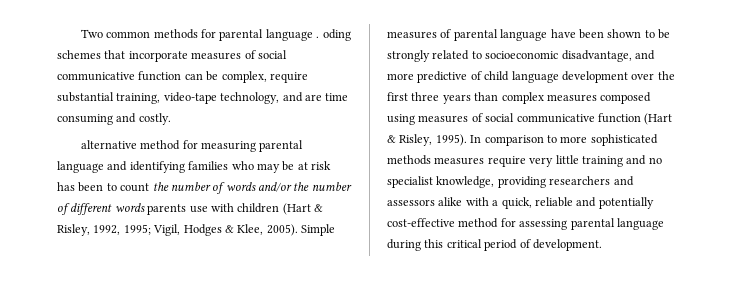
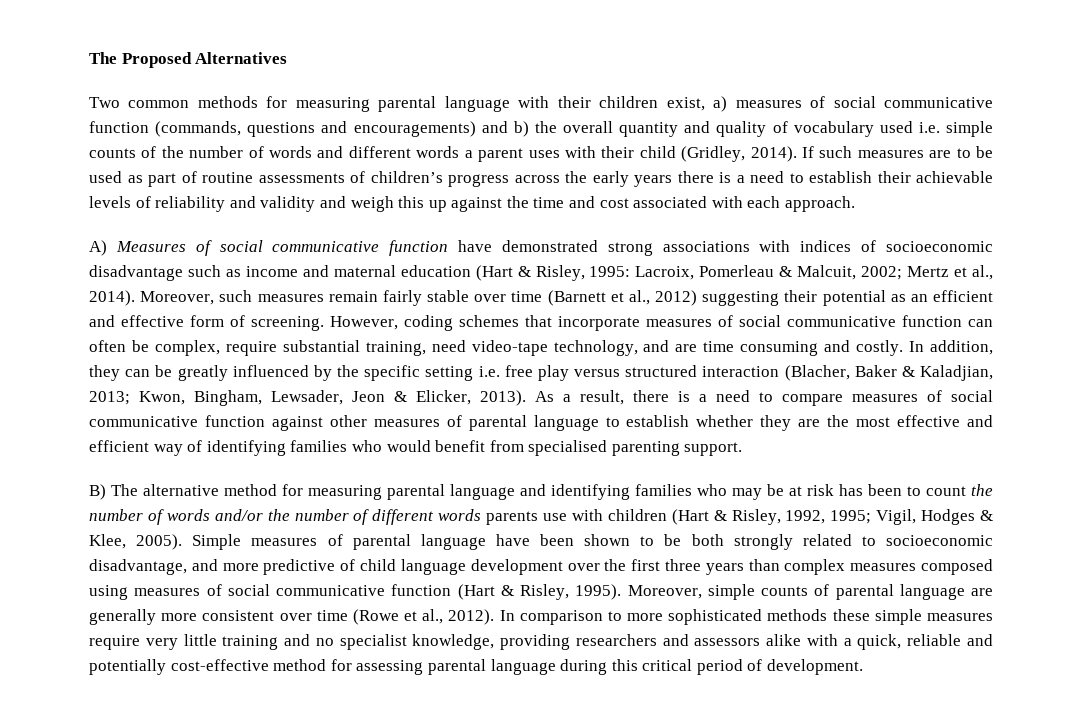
+ The Proposed Alternatives
- Two common methods for parental language . oding schemes that incorporate measures of social communicative function can be complex, require substantial training, video-tape technology, and are time consuming and costly.
- alternative method for measuring parental language and identifying families who may be at risk has been to count the number of words and/or the number of different words parents use with children (Hart & Risley, 1992, 1995;
+ Two common methods for measuring parental language with their children exist, a) measures of social communicative function (commands, questions and encouragements) and b) the overall quantity and quality of vocabulary used i.e. simple counts of the number of words and different words a parent uses with their child (Gridley, 2014). If such measures are to be used as part of routine assessments of children’s progress across the early years there is a need to establish their achievable levels of reliability and validity and weigh this up against the time and cost associated with each approach.
+ A) Measures of social communicative function have demonstrated strong associations with indices of socioeconomic disadvantage such as income and maternal education (Hart & Risley, 1995: Lacroix, Pomerleau & Malcuit, 2002; Mertz et al., 2014). Moreover, such measures remain fairly stable over time (Barnett et al., 2012) suggesting their potential as an efficient and effective form of screening. However, coding schemes that incorporate measures of social communicative function can often be complex, require substantial training, need video-tape technology, and are time consuming and costly. In addition, they can be greatly influenced by the specific setting i.e. free play versus structured interaction (Blacher, Baker & Kaladjian, 2013; Kwon, Bingham, Lewsader, Jeon & Elicker, 2013). As a result, there is a need to compare measures of social communicative function against other measures of parental language to establish whether they are the most effective and efficient way of identifying families who would benefit from specialised parenting support.
+ B) The alternative method for measuring parental language and identifying families who may be at risk has been to count the number of words and/or the number of different words parents use with children (Hart & Risley, 1992, 1995;
- Simple measures of parental language have been shown to be strongly related to socioeconomic disadvantage, and more predictive of child language development over the first three years than complex measures composed using measures of social communicative function (Hart & Risley, 1995).
+ Simple measures of parental language have been shown to be both strongly related to socioeconomic disadvantage, and more predictive of child language development over the first three years than complex measures composed using measures of social communicative function (Hart & Risley, 1995).
+ Moreover, simple counts of parental language are generally more consistent over time (Rowe et al., 2012).
- In comparison to more sophisticated methods measures require very little training and no specialist knowledge, providing researchers and assessors alike with a quick, reliable and potentially cost-effective method for assessing parental language during this critical period of development.
+ In comparison to more sophisticated methods these simple measures require very little training and no specialist knowledge, providing researchers and assessors alike with a quick, reliable and potentially cost-effective method for assessing parental language during this critical period of development.

